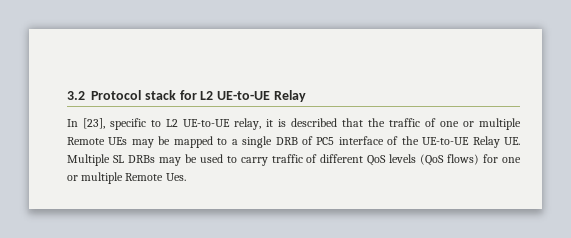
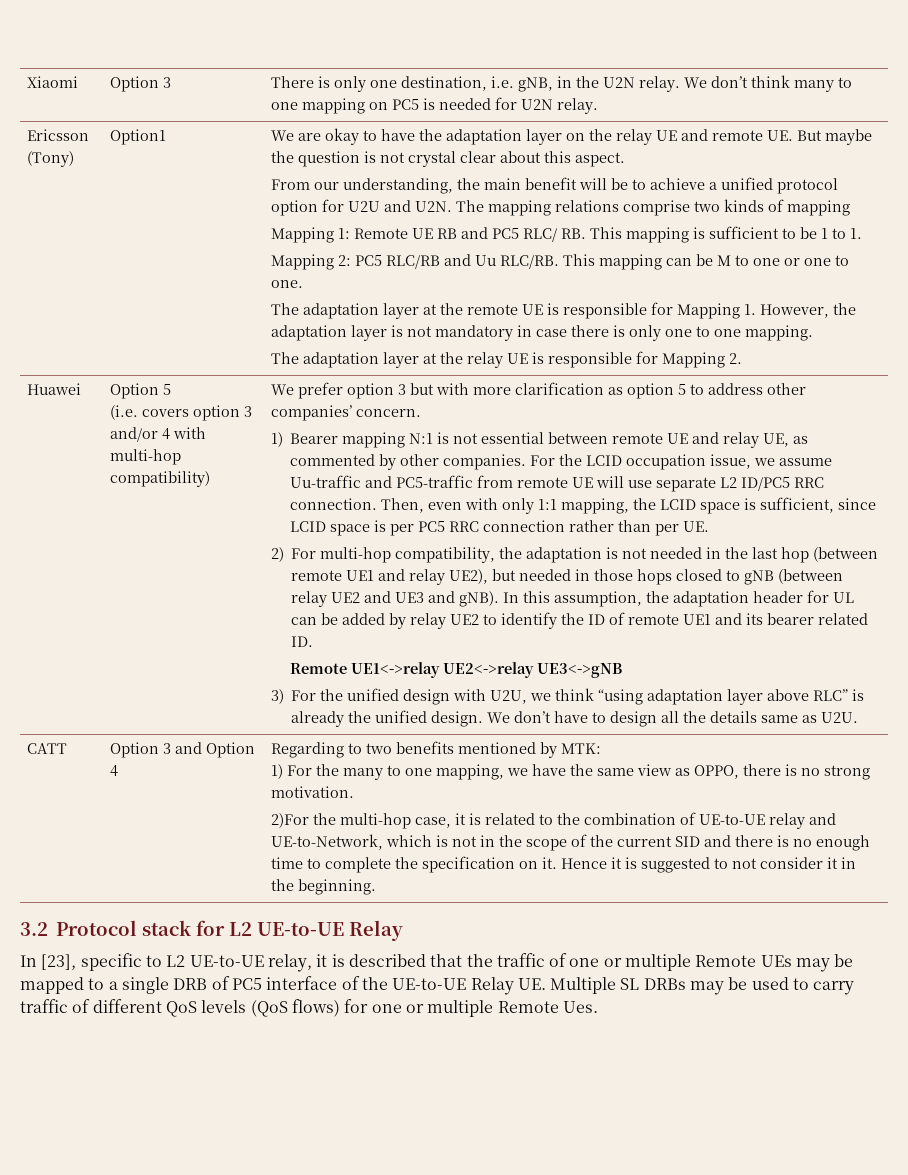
+ Xiaomi | Option 3 | There is only one destination, i.e. gNB, in the U2N relay. We don’t think many to one mapping on PC5 is needed for U2N relay.
+ Ericsson (Tony) | Option1 | We are okay to have the adaptation layer on the relay UE and remote UE. But maybe the question is not crystal clear about this aspect.
+ From our understanding, the main benefit will be to achieve a unified protocol option for U2U and U2N. The mapping relations comprise two kinds of mapping
+ Mapping 1: Remote UE RB and PC5 RLC/ RB. This mapping is sufficient to be 1 to 1.
+ Mapping 2: PC5 RLC/RB and Uu RLC/RB. This mapping can be M to one or one to one.
+ The adaptation layer at the remote UE is responsible for Mapping 1. However, the adaptation layer is not mandatory in case there is only one to one mapping.
+ The adaptation layer at the relay UE is responsible for Mapping 2.
+ Huawei | Option 5
+ (i.e. covers option 3 and/or 4 with multi-hop compatibility) | We prefer option 3 but with more clarification as option 5 to address other companies’ concern.
+ 1) Bearer mapping N:1 is not essential between remote UE and relay UE, as commented by other companies. For the LCID occupation issue, we assume Uu-traffic and PC5-traffic from remote UE will use separate L2 ID/PC5 RRC connection. Then, even with only 1:1 mapping, the LCID space is sufficient, since LCID space is per PC5 RRC connection rather than per UE.
+ 2) For multi-hop compatibility, the adaptation is not needed in the last hop (between remote UE1 and relay UE2), but needed in those hops closed to gNB (between relay UE2 and UE3 and gNB). In this assumption, the adaptation header for UL can be added by relay UE2 to identify the ID of remote UE1 and its bearer related ID.
+ Remote UE1<->relay UE2<->relay UE3<->gNB
+ 3) For the unified design with U2U, we think “using adaptation layer above RLC” is already the unified design. We don’t have to design all the details same as U2U.
+ CATT | Option 3 and Option 4 | Regarding to two benefits mentioned by MTK:
+ 1) For the many to one mapping, we have the same view as OPPO, there is no strong motivation.
+ 2)For the multi-hop case, it is related to the combination of UE-to-UE relay and UE-to-Network, which is not in the scope of the current SID and there is no enough time to complete the specification on it. Hence it is suggested to not consider it in the beginning.

